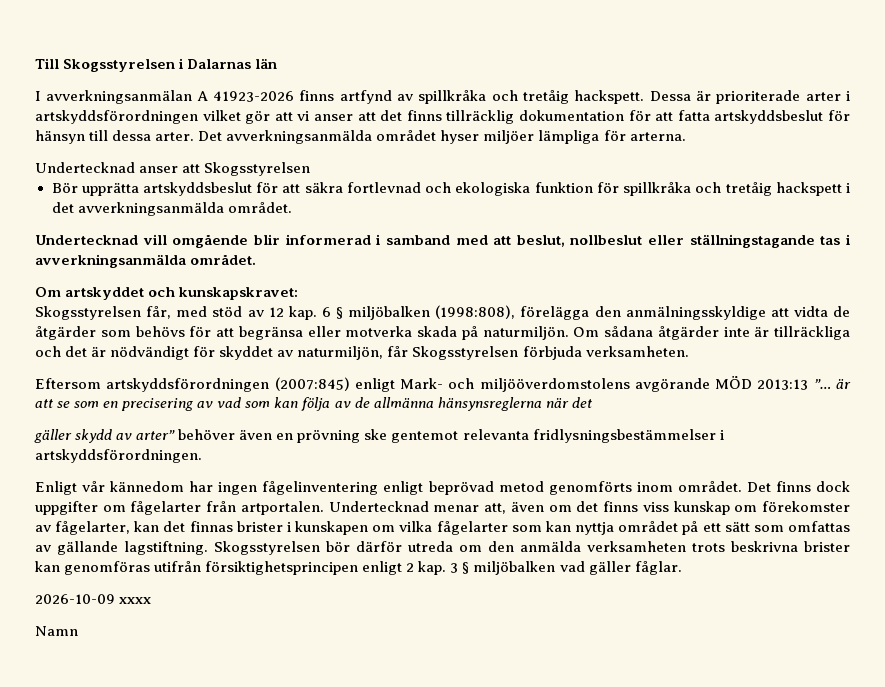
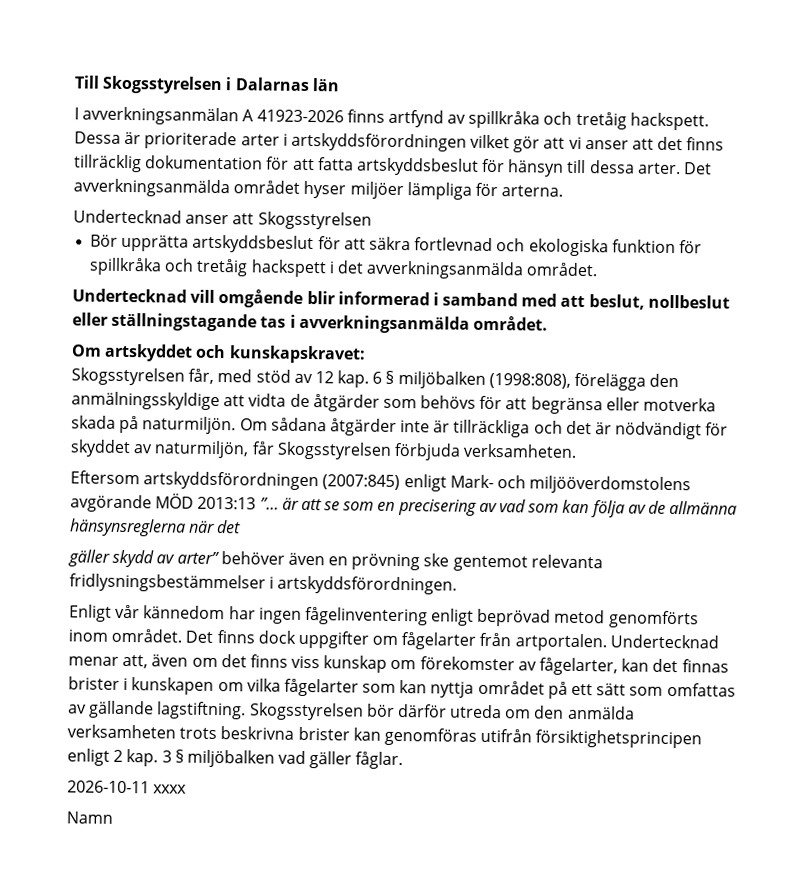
- 2026-10-09 xxxx
+ 2026-10-11 xxxx

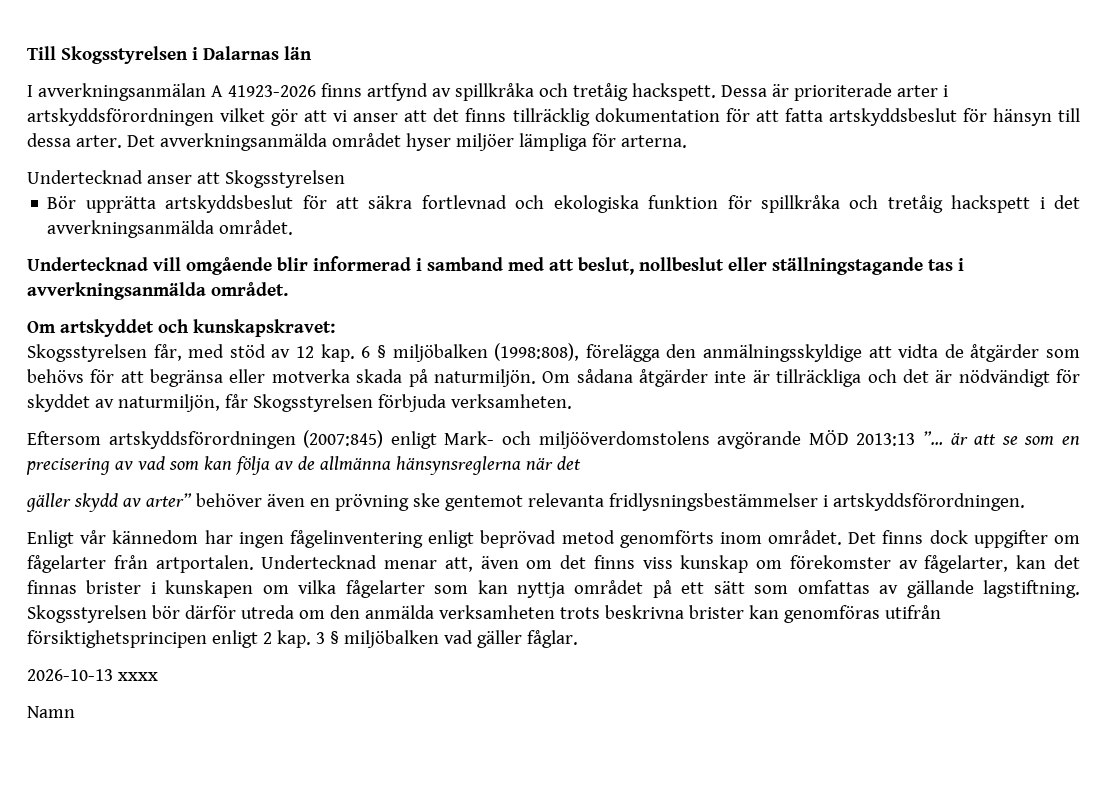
- 2026-10-11 xxxx
+ 2026-10-13 xxxx

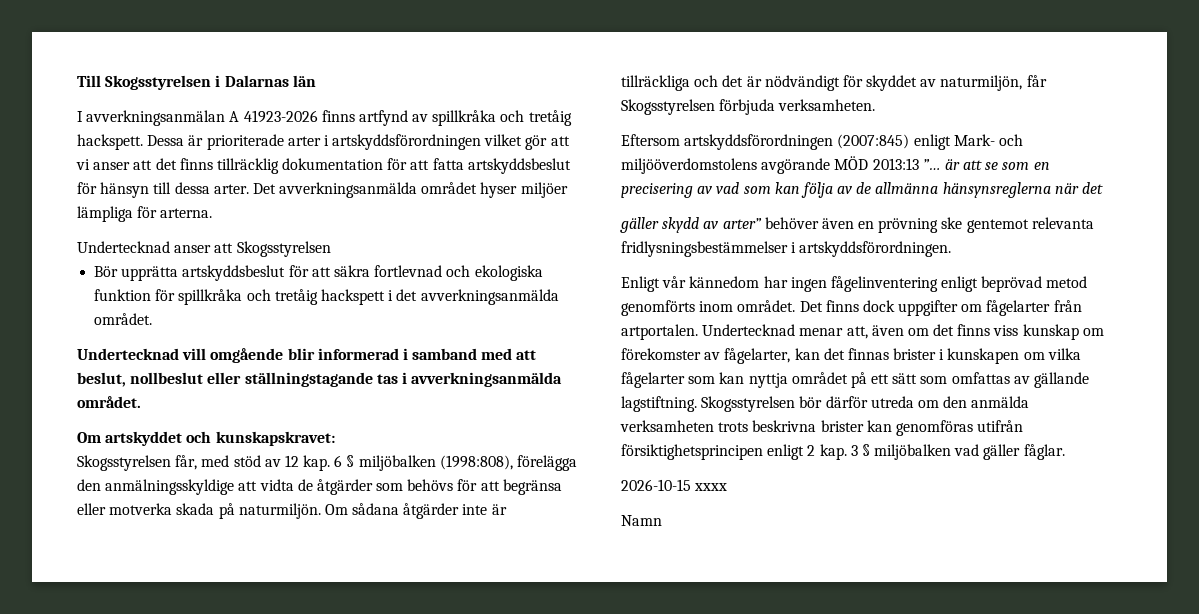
- 2026-10-13 xxxx
+ 2026-10-15 xxxx

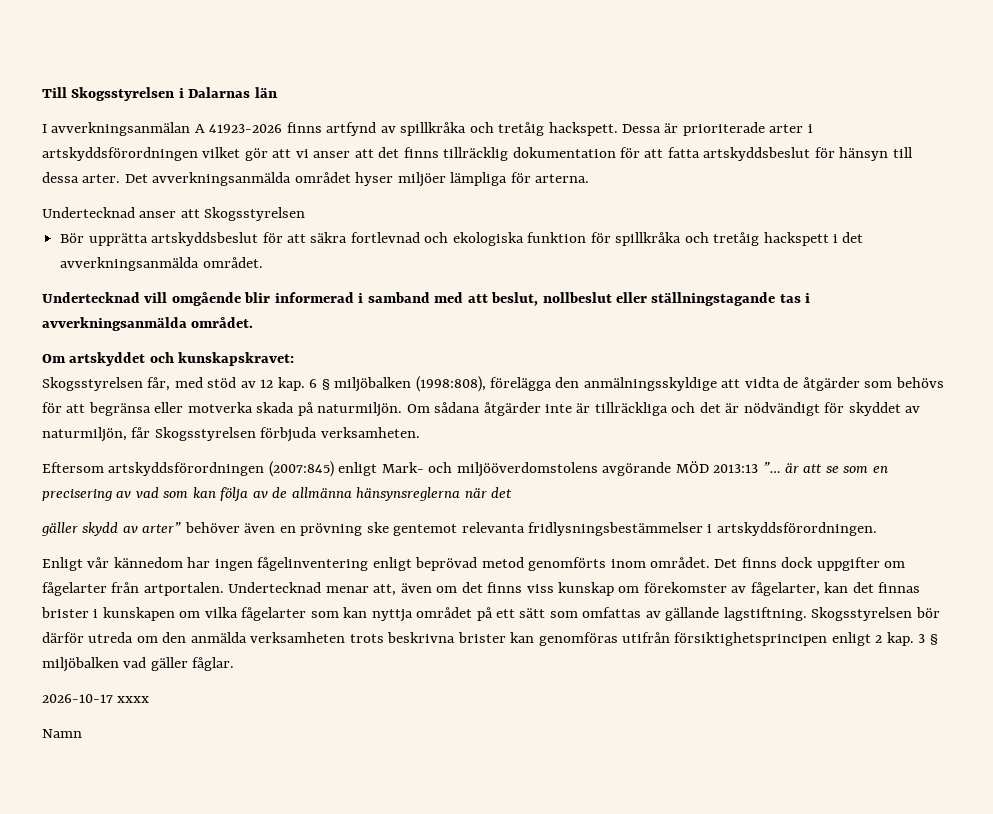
- 2026-10-15 xxxx
+ 2026-10-17 xxxx

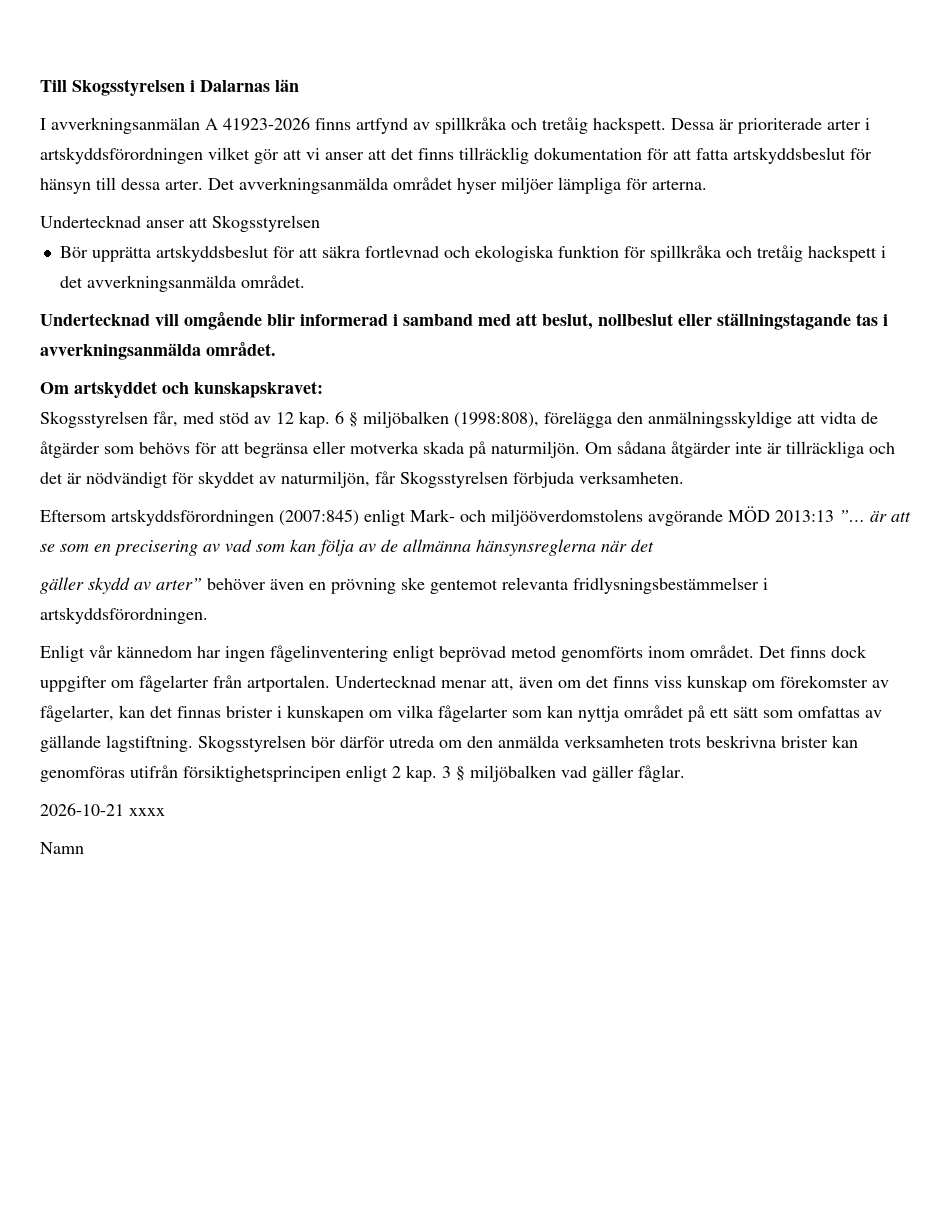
- 2026-10-17 xxxx
+ 2026-10-21 xxxx

